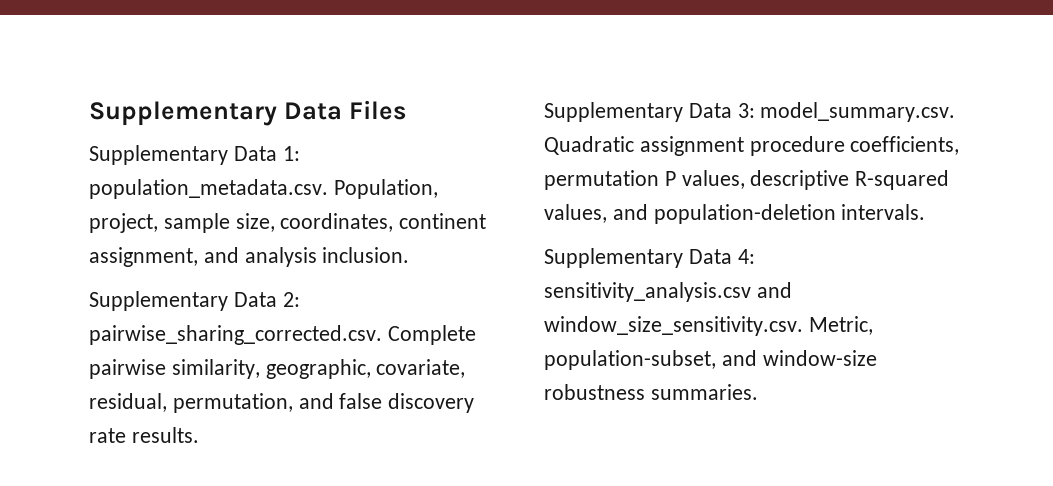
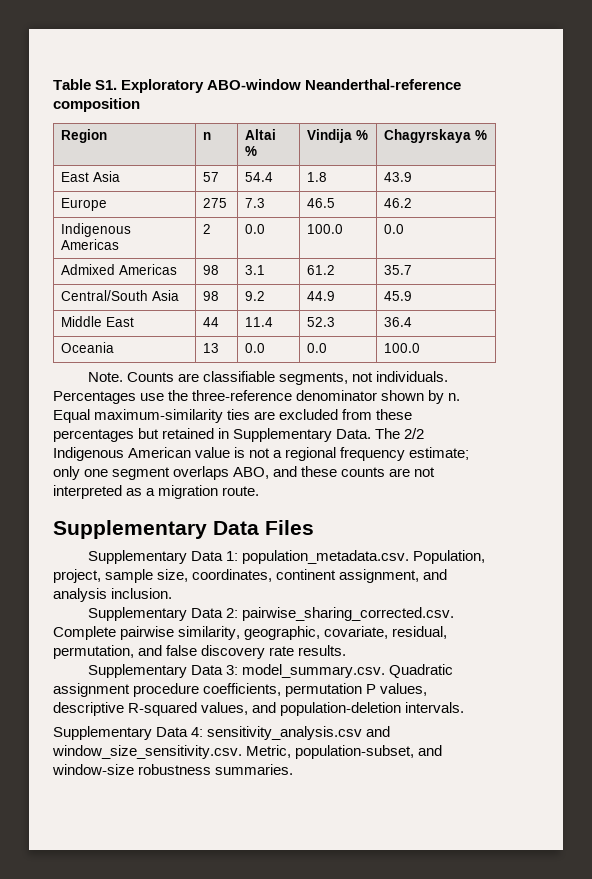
+ Table S1. Exploratory ABO-window Neanderthal-reference composition
+ Region | n | Altai % | Vindija % | Chagyrskaya %
+ East Asia | 57 | 54.4 | 1.8 | 43.9
+ Europe | 275 | 7.3 | 46.5 | 46.2
+ Indigenous Americas | 2 | 0.0 | 100.0 | 0.0
+ Admixed Americas | 98 | 3.1 | 61.2 | 35.7
+ Central/South Asia | 98 | 9.2 | 44.9 | 45.9
+ Middle East | 44 | 11.4 | 52.3 | 36.4
+ Oceania | 13 | 0.0 | 0.0 | 100.0
+ Note. Counts are classifiable segments, not individuals. Percentages use the three-reference denominator shown by n. Equal maximum-similarity ties are excluded from these percentages but retained in Supplementary Data. The 2/2 Indigenous American value is not a regional frequency estimate; only one segment overlaps ABO, and these counts are not interpreted as a migration route.

